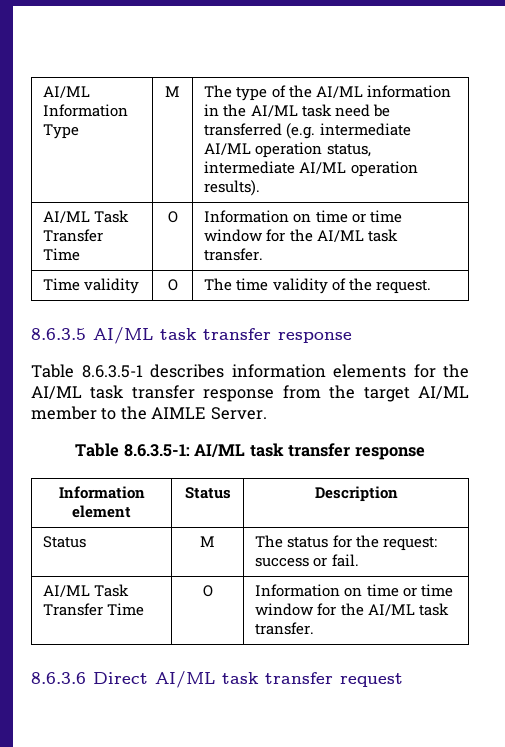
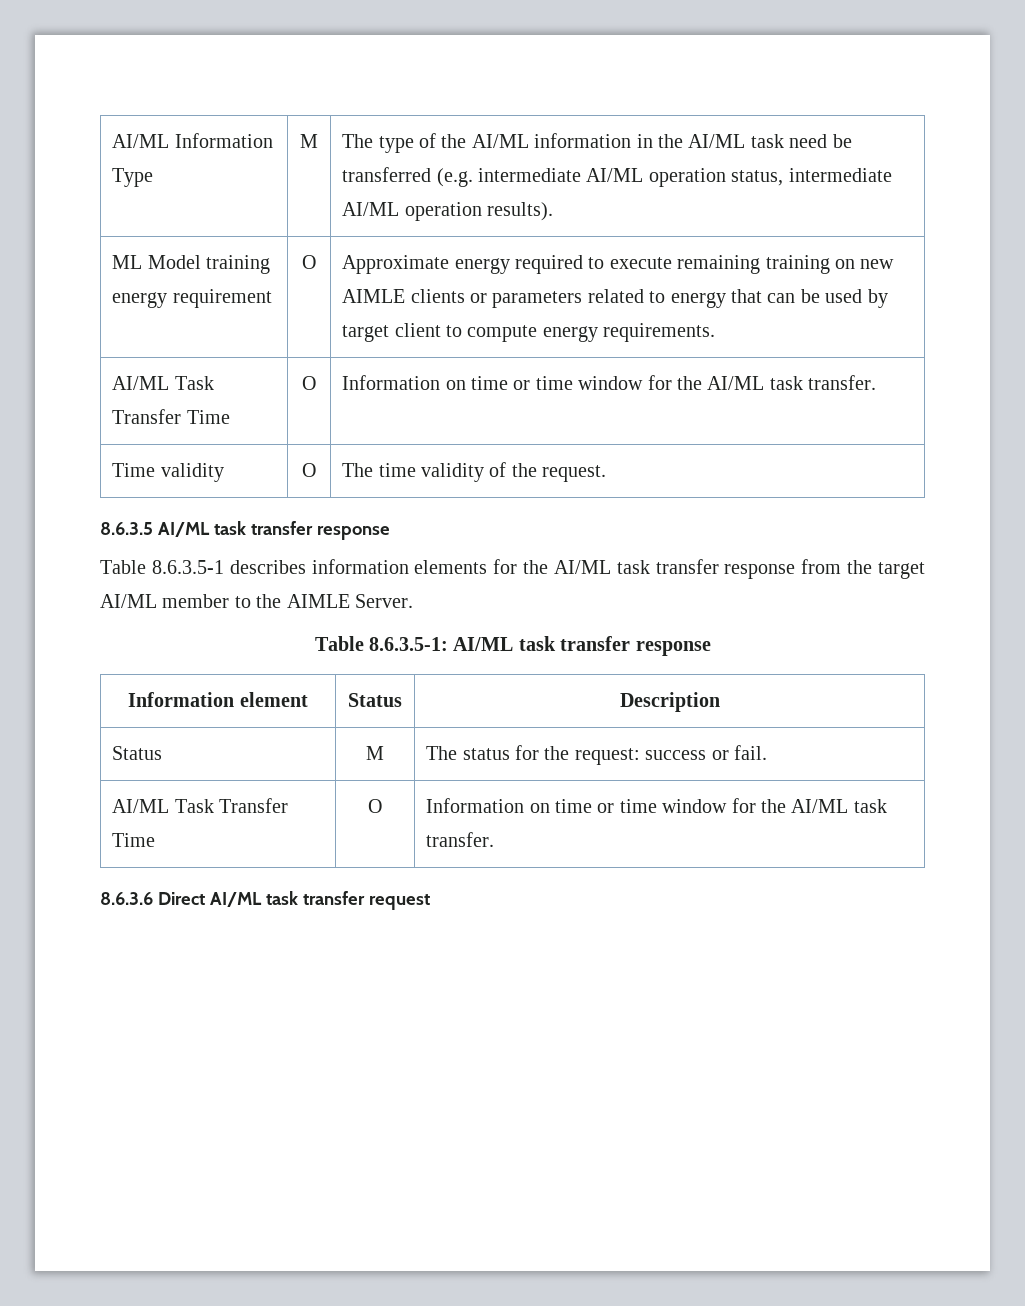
+ ML Model training energy requirement | O | Approximate energy required to execute remaining training on new AIMLE clients or parameters related to energy that can be used by target client to compute energy requirements.

